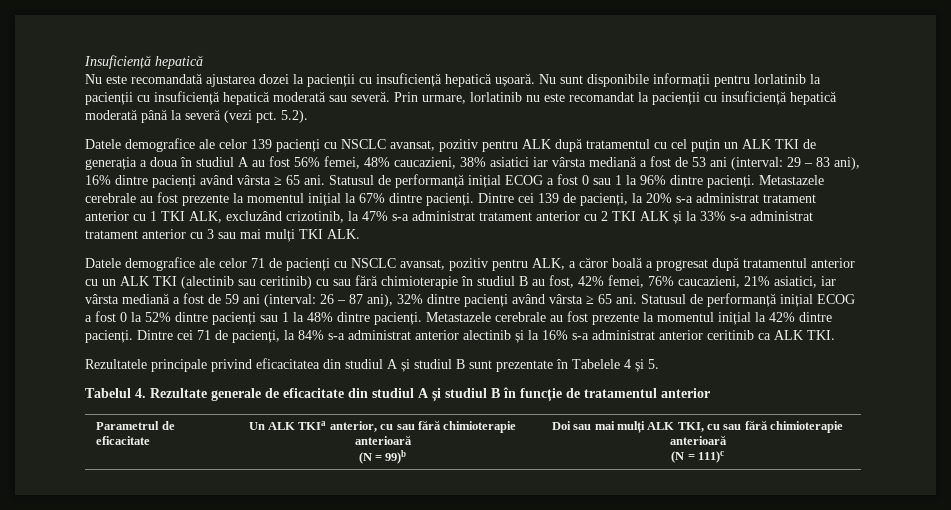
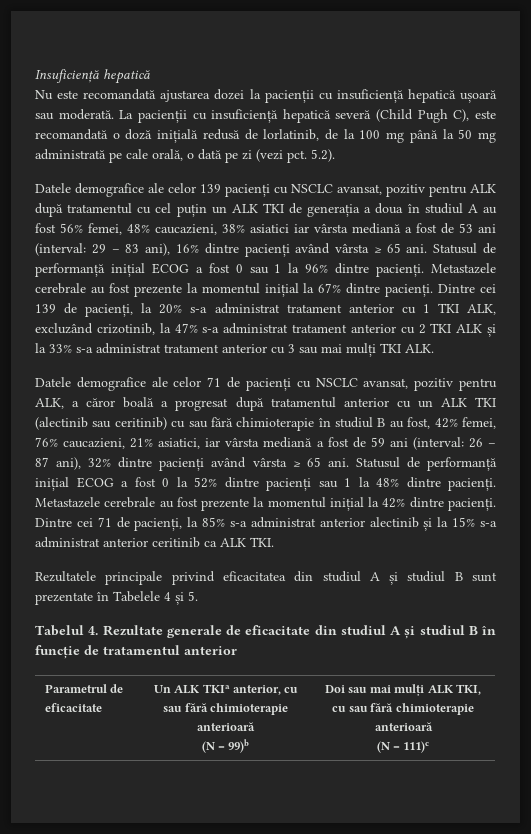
- Nu este recomandată ajustarea dozei la pacienții cu insuficiență hepatică ușoară. Nu sunt disponibile informații pentru lorlatinib la pacienții cu insuficiență hepatică moderată sau severă. Prin urmare, lorlatinib nu este recomandat la pacienții cu insuficiență hepatică moderată până la severă (vezi pct.
+ Nu este recomandată ajustarea dozei la pacienții cu insuficiență hepatică ușoară sau moderată. La pacienții cu insuficiență hepatică severă (Child Pugh C), este recomandată o doză inițială redusă de lorlatinib, de la 100 mg până la 50 mg administrată pe cale orală, o dată pe zi (vezi pct.
- Dintre cei 71 de pacienți, la 84% s-a administrat anterior alectinib și la 16% s-a administrat anterior ceritinib ca ALK TKI.
+ Dintre cei 71 de pacienți, la 85% s-a administrat anterior alectinib și la 15% s-a administrat anterior ceritinib ca ALK TKI.

